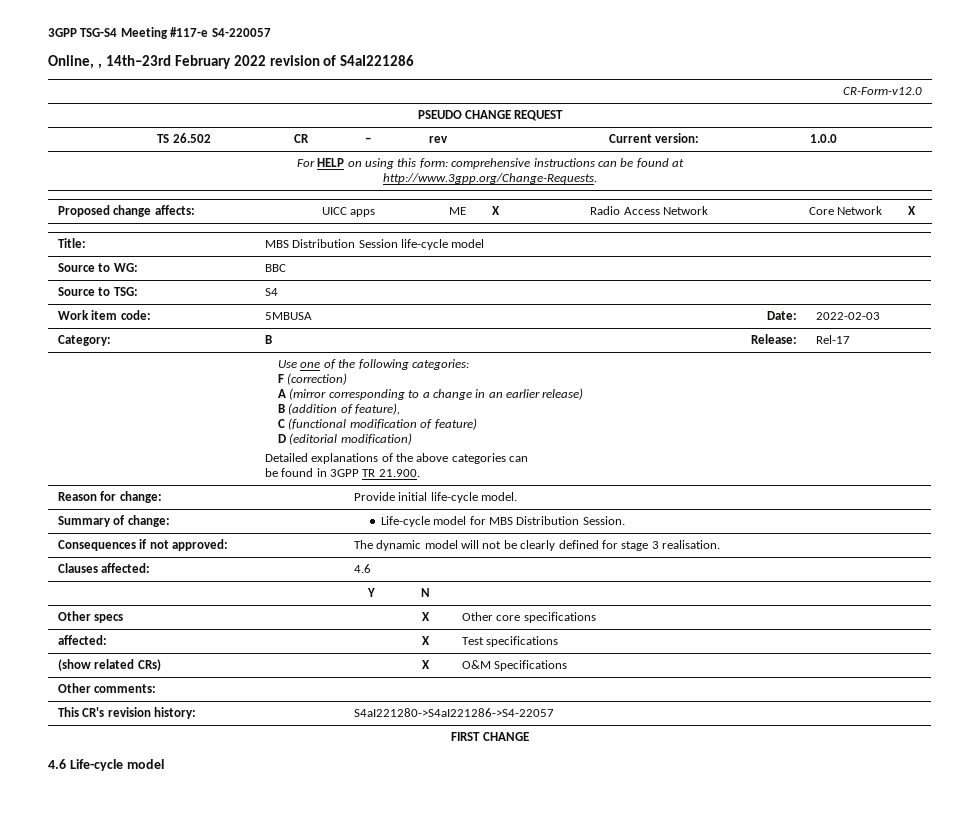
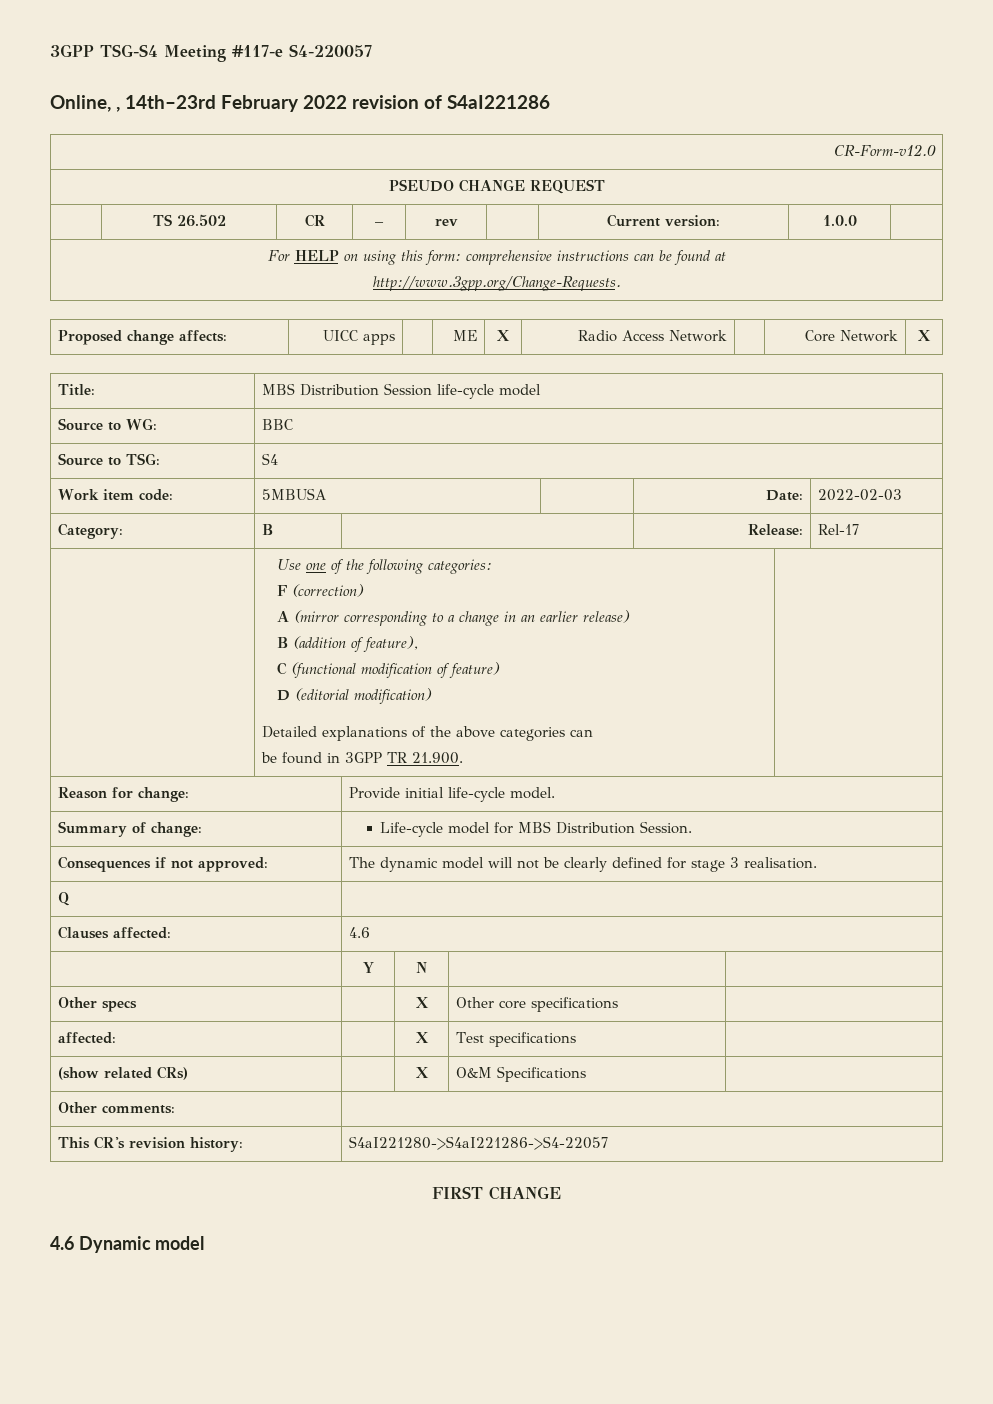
+ Q |
- 4.6 Life-cycle model
+ 4.6 Dynamic model

